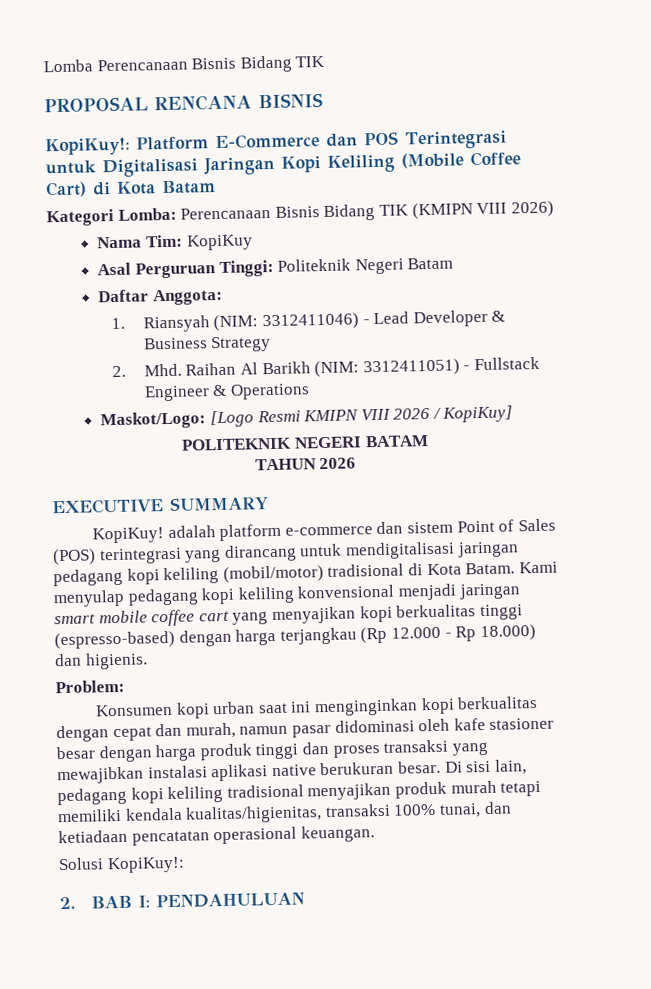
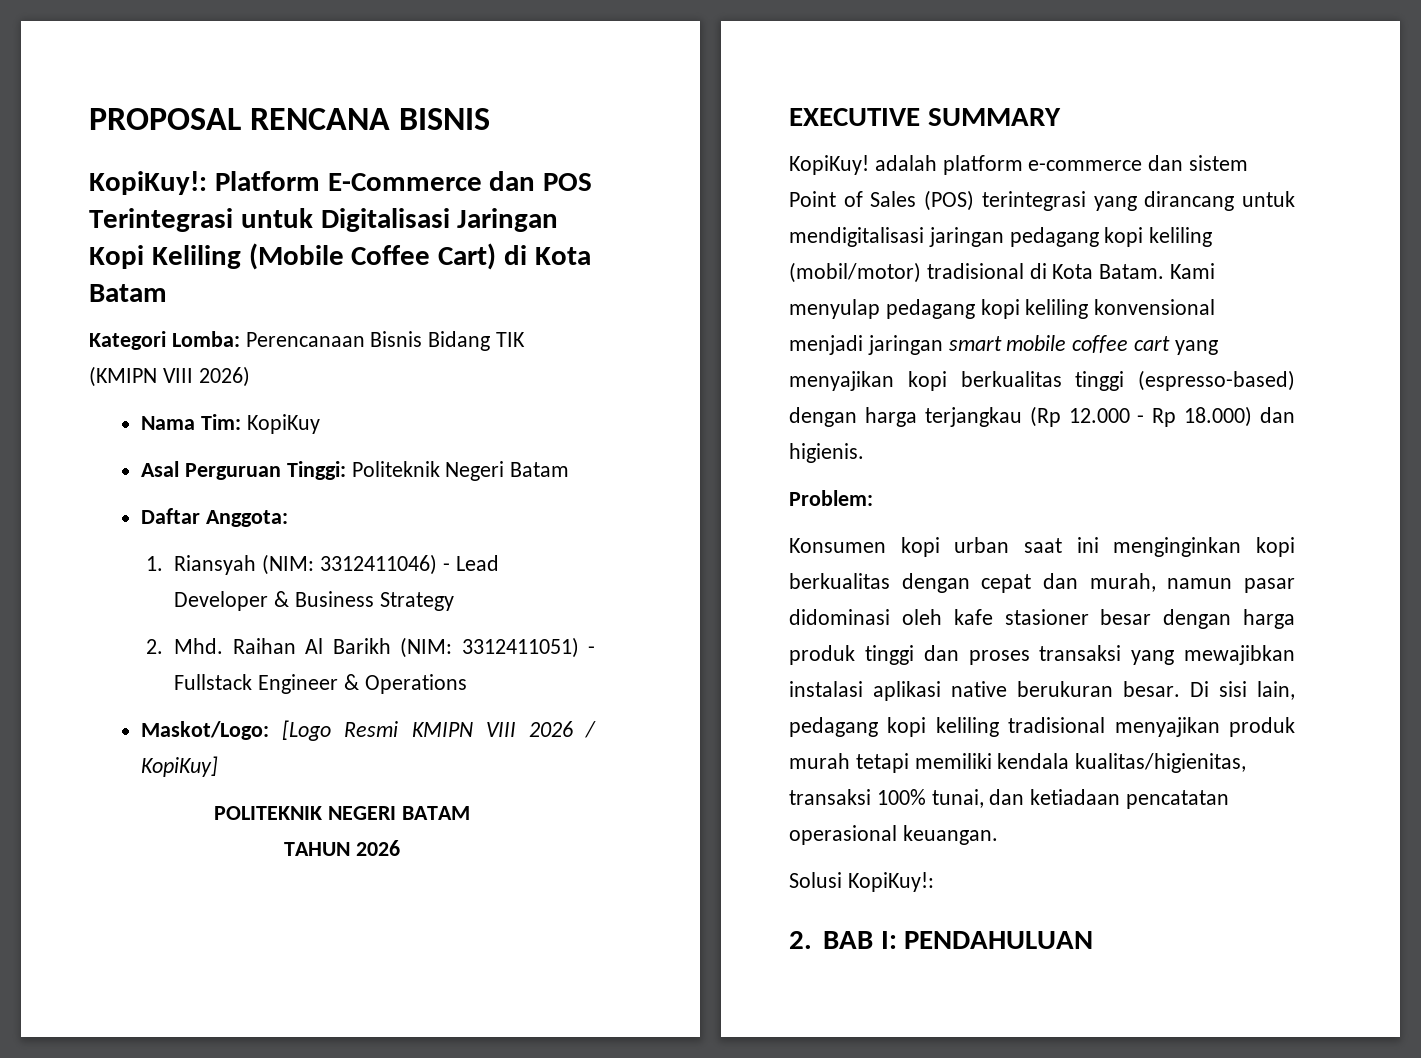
- Lomba Perencanaan Bisnis Bidang TIK

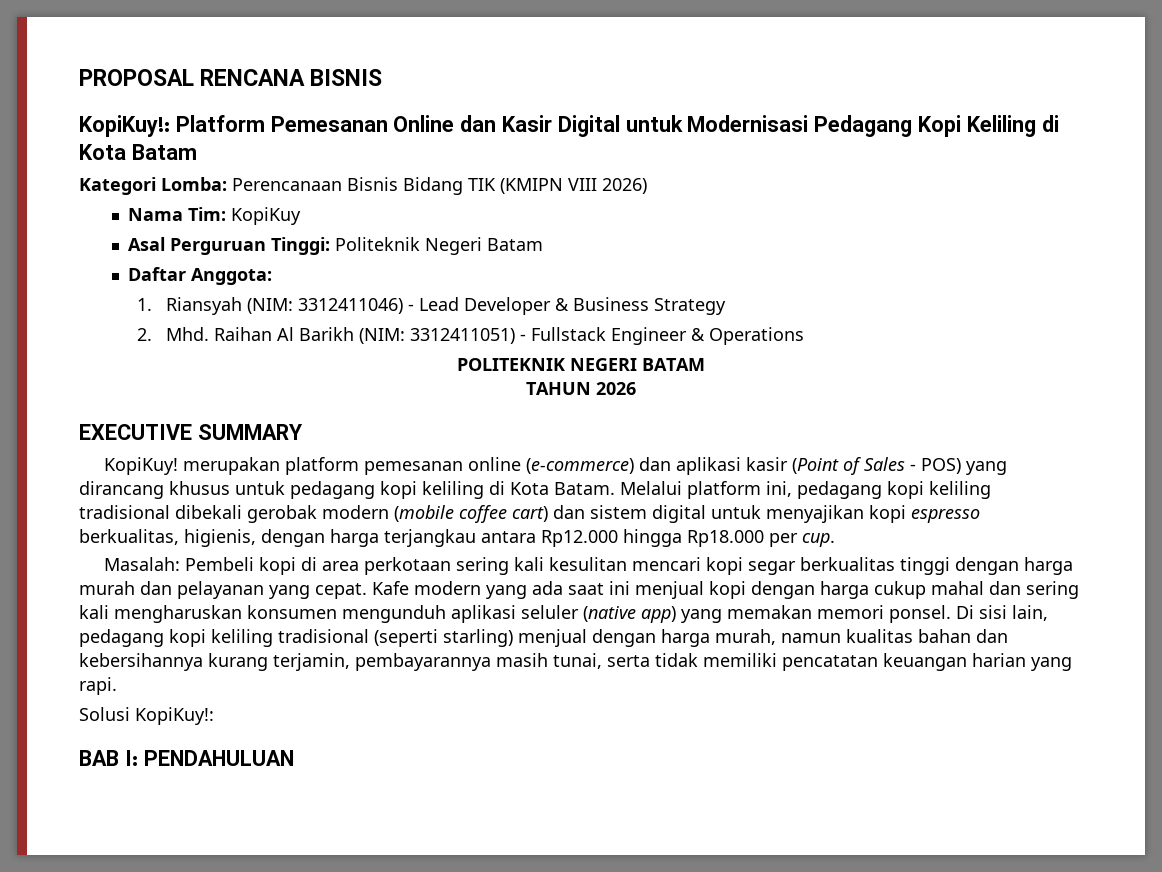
- KopiKuy!: Platform E-Commerce dan POS Terintegrasi untuk Digitalisasi Jaringan Kopi Keliling (Mobile Coffee Cart) di Kota Batam
+ KopiKuy!: Platform Pemesanan Online dan Kasir Digital untuk Modernisasi Pedagang Kopi Keliling di Kota Batam
- Maskot/Logo: [Logo Resmi KMIPN VIII 2026 / KopiKuy]
- KopiKuy! adalah platform e-commerce dan sistem Point of Sales (POS) terintegrasi yang dirancang untuk mendigitalisasi jaringan pedagang kopi keliling (mobil/motor) tradisional di Kota Batam.
+ KopiKuy! merupakan platform pemesanan online (e-commerce) dan aplikasi kasir (Point of Sales - POS) yang dirancang khusus untuk pedagang kopi keliling di Kota Batam.
- Kami menyulap pedagang kopi keliling konvensional menjadi jaringan smart mobile coffee cart yang menyajikan kopi berkualitas tinggi (espresso-based) dengan harga terjangkau (Rp 12.000 - Rp 18.000) dan higienis.
- Problem:
- Konsumen kopi urban saat ini menginginkan kopi berkualitas dengan cepat dan murah, namun pasar didominasi oleh kafe stasioner besar dengan harga produk tinggi dan proses transaksi yang mewajibkan instalasi aplikasi native berukuran besar.
+ Melalui platform ini, pedagang kopi keliling tradisional dibekali gerobak modern (mobile coffee cart) dan sistem digital untuk menyajikan kopi espresso berkualitas, higienis, dengan harga terjangkau antara Rp12.000 hingga Rp18.000 per cup.
+ Masalah: Pembeli kopi di area perkotaan sering kali kesulitan mencari kopi segar berkualitas tinggi dengan harga murah dan pelayanan yang cepat. Kafe modern yang ada saat ini menjual kopi dengan harga cukup mahal dan sering kali mengharuskan konsumen mengunduh aplikasi seluler (native app) yang memakan memori ponsel.
- Di sisi lain, pedagang kopi keliling tradisional menyajikan produk murah tetapi memiliki kendala kualitas/higienitas, transaksi 100% tunai, dan ketiadaan pencatatan operasional keuangan.
+ Di sisi lain, pedagang kopi keliling tradisional (seperti starling) menjual dengan harga murah, namun kualitas bahan dan kebersihannya kurang terjamin, pembayarannya masih tunai, serta tidak memiliki pencatatan keuangan harian yang rapi.
- 2. BAB I: PENDAHULUAN
+ BAB I: PENDAHULUAN

